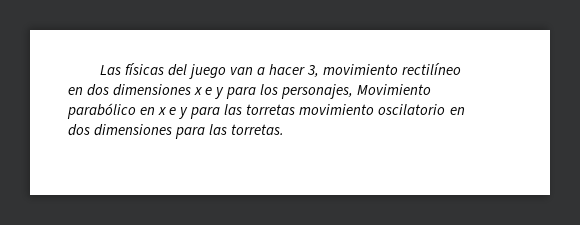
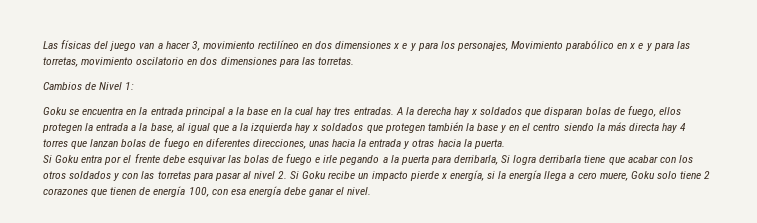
- Las físicas del juego van a hacer 3, movimiento rectilíneo en dos dimensiones x e y para los personajes, Movimiento parabólico en x e y para las torretas movimiento oscilatorio en dos dimensiones para las torretas.
+ Las físicas del juego van a hacer 3, movimiento rectilíneo en dos dimensiones x e y para los personajes, Movimiento parabólico en x e y para las torretas, movimiento oscilatorio en dos dimensiones para las torretas.
+ Cambios de Nivel 1:
+ Goku se encuentra en la entrada principal a la base en la cual hay tres entradas. A la derecha hay x soldados que disparan bolas de fuego, ellos protegen la entrada a la base, al igual que a la izquierda hay x soldados que protegen también la base y en el centro siendo la más directa hay 4 torres que lanzan bolas de fuego en diferentes direcciones, unas hacia la entrada y otras hacia la puerta.
+ Si Goku entra por el frente debe esquivar las bolas de fuego e irle pegando a la puerta para derribarla, Si logra derribarla tiene que acabar con los otros soldados y con las torretas para pasar al nivel 2. Si Goku recibe un impacto pierde x energía, si la energía llega a cero muere, Goku solo tiene 2 corazones que tienen de energía 100, con esa energía debe ganar el nivel.

